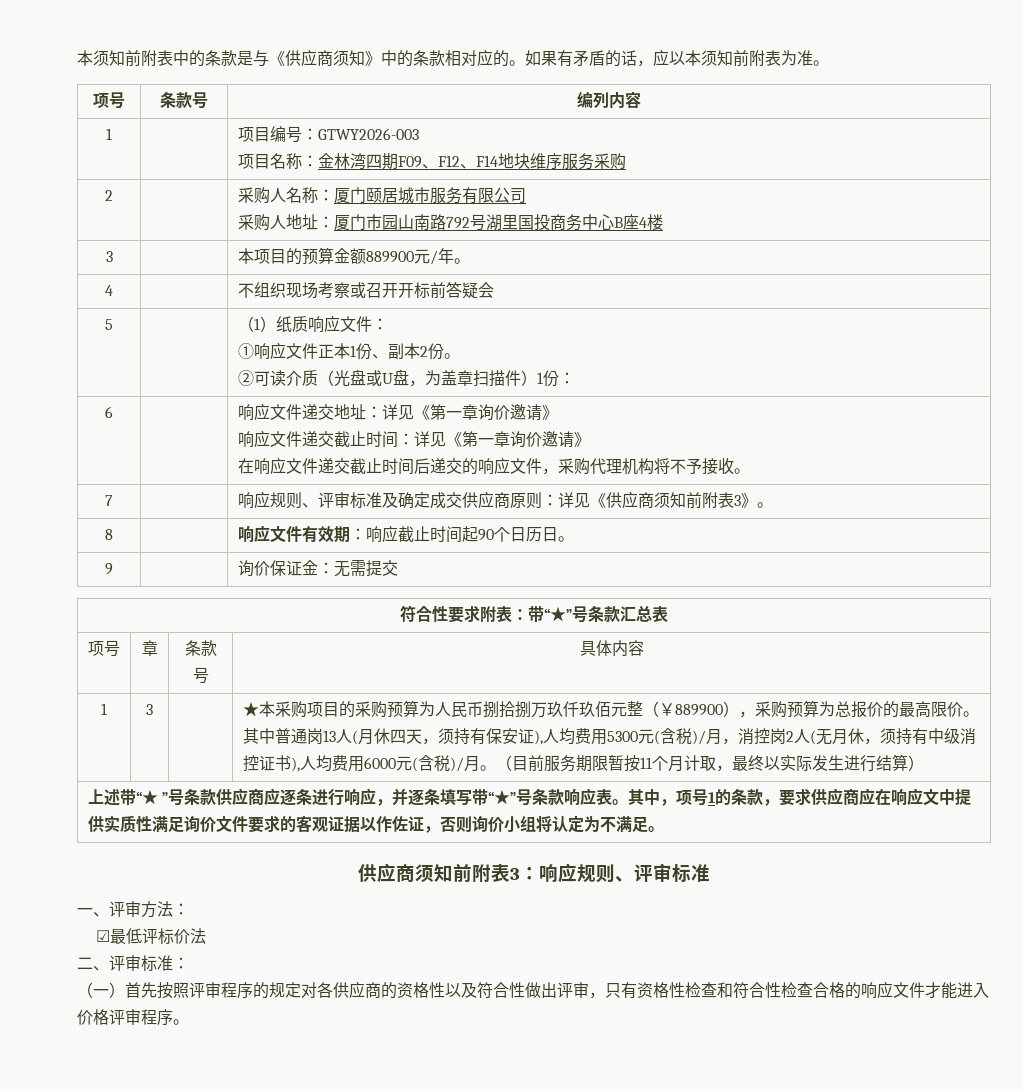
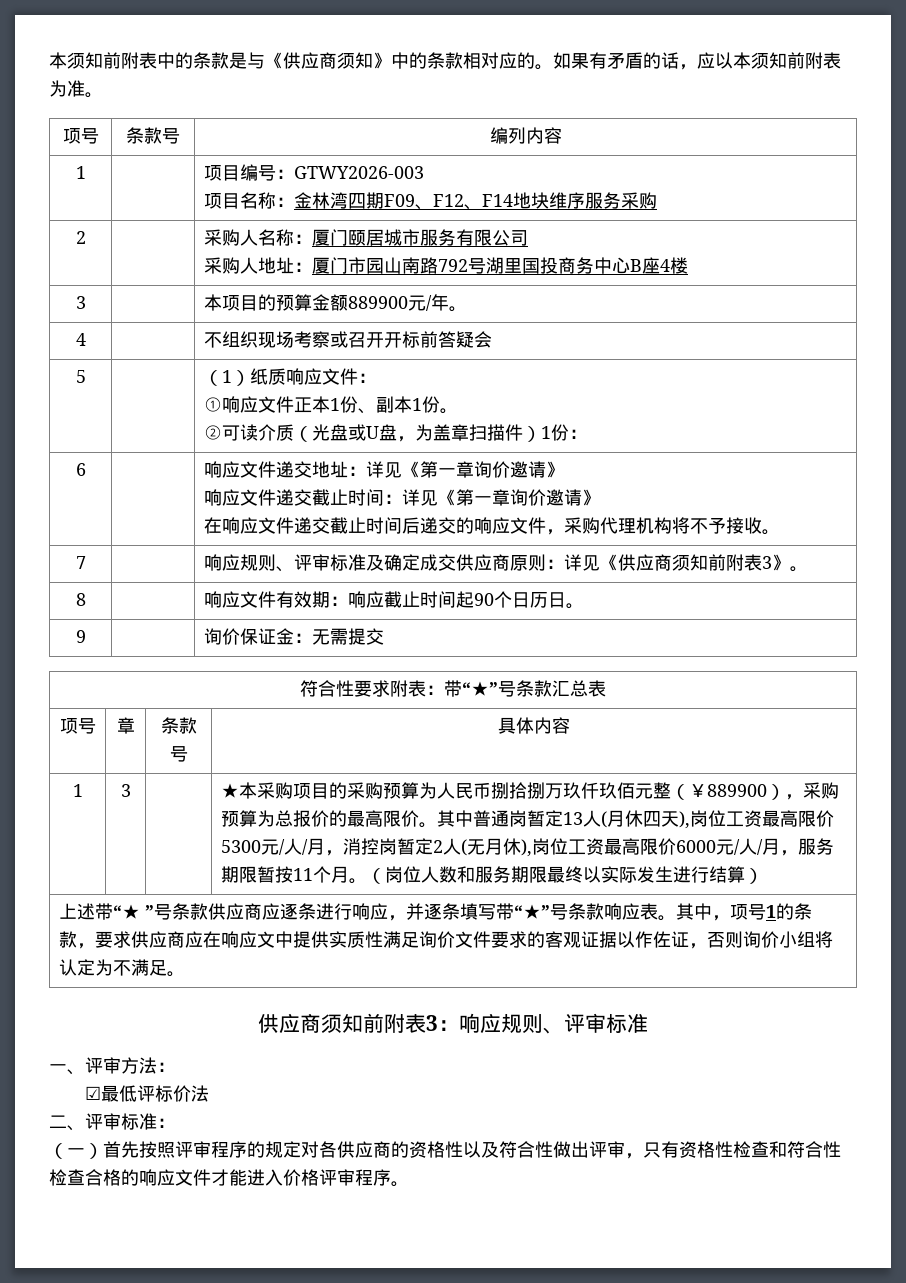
  5 | | （1）纸质响应文件：
- ①响应文件正本1份、副本2份。
+ ①响应文件正本1份、副本1份。
- 其中普通岗13人(月休四天，须持有保安证),人均费用5300元(含税)/月，消控岗2人(无月休，须持有中级消控证书),人均费用6000元(含税)/月。（目前服务期限暂按11个月计取，最终以实际发生进行结算）
+ 其中普通岗暂定13人(月休四天),岗位工资最高限价5300元/人/月，消控岗暂定2人(无月休),岗位工资最高限价6000元/人/月，服务期限暂按11个月。（岗位人数和服务期限最终以实际发生进行结算）

